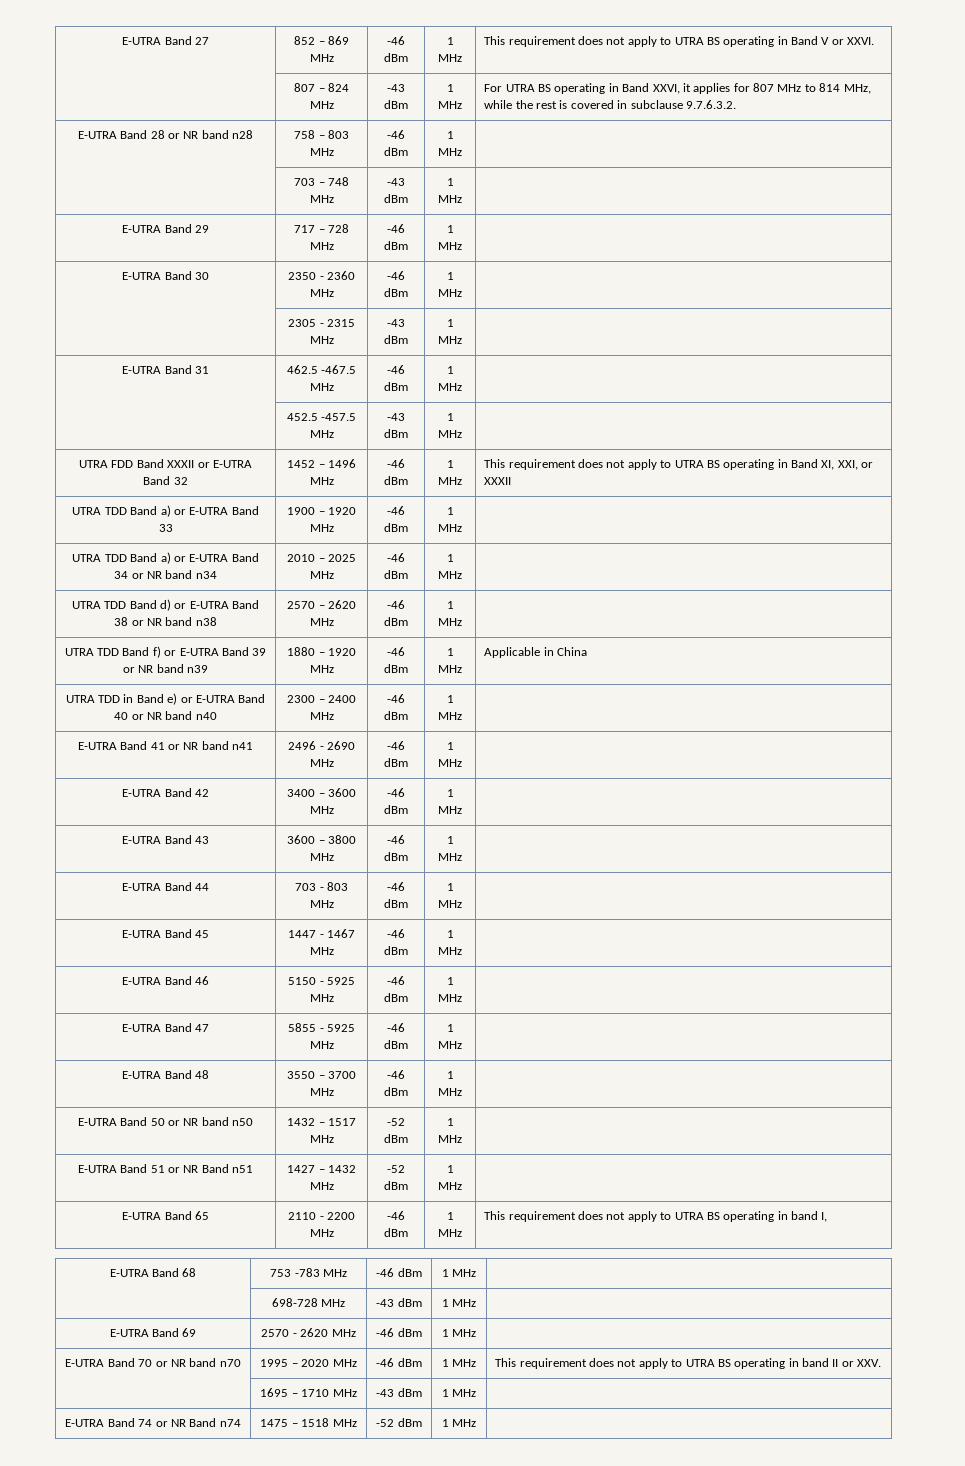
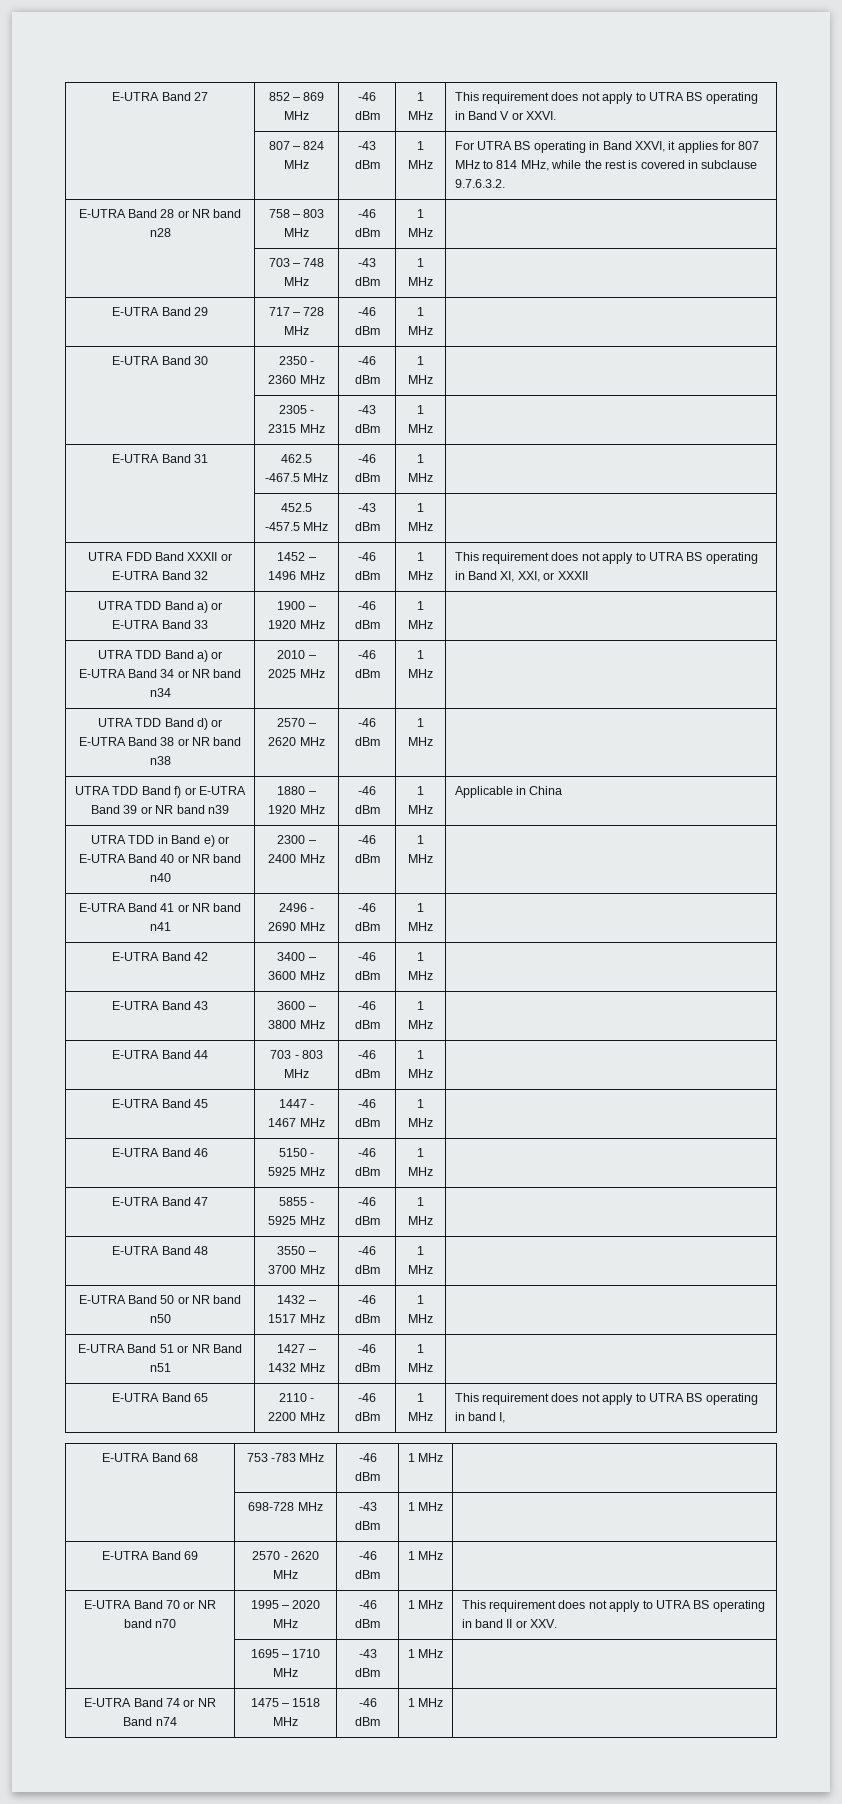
- E-UTRA Band 50 or NR band n50 | 1432 – 1517 MHz | -52 dBm | 1 MHz |
+ E-UTRA Band 50 or NR band n50 | 1432 – 1517 MHz | -46 dBm | 1 MHz |
- E-UTRA Band 51 or NR Band n51 | 1427 – 1432 MHz | -52 dBm | 1 MHz |
+ E-UTRA Band 51 or NR Band n51 | 1427 – 1432 MHz | -46 dBm | 1 MHz |
- E-UTRA Band 74 or NR Band n74 | 1475 – 1518 MHz | -52 dBm | 1 MHz |
+ E-UTRA Band 74 or NR Band n74 | 1475 – 1518 MHz | -46 dBm | 1 MHz |

